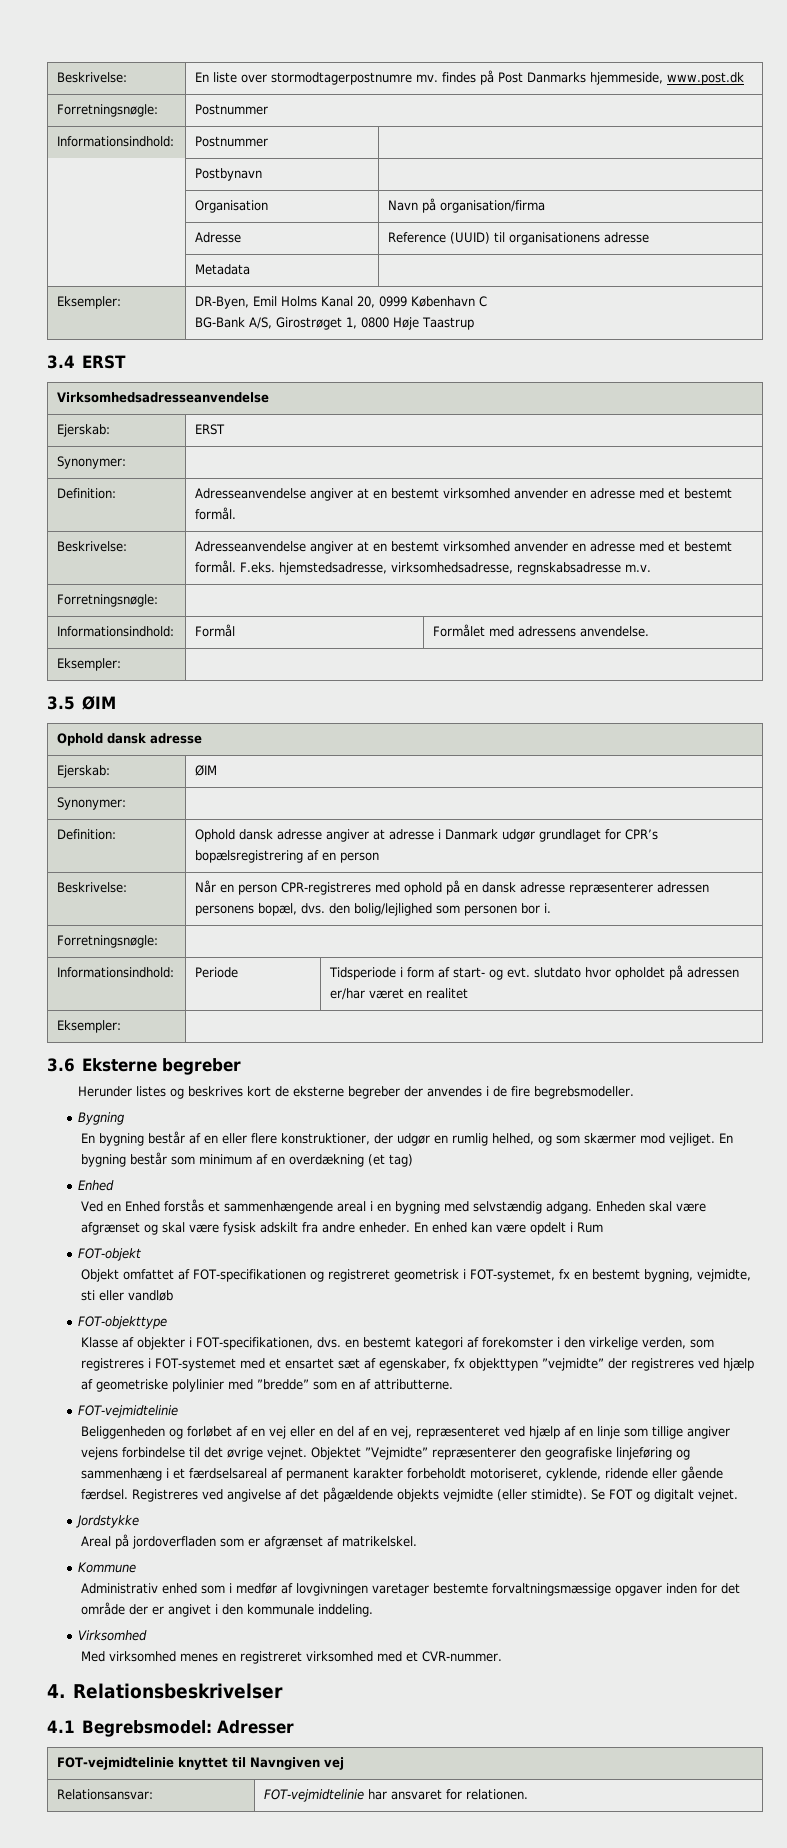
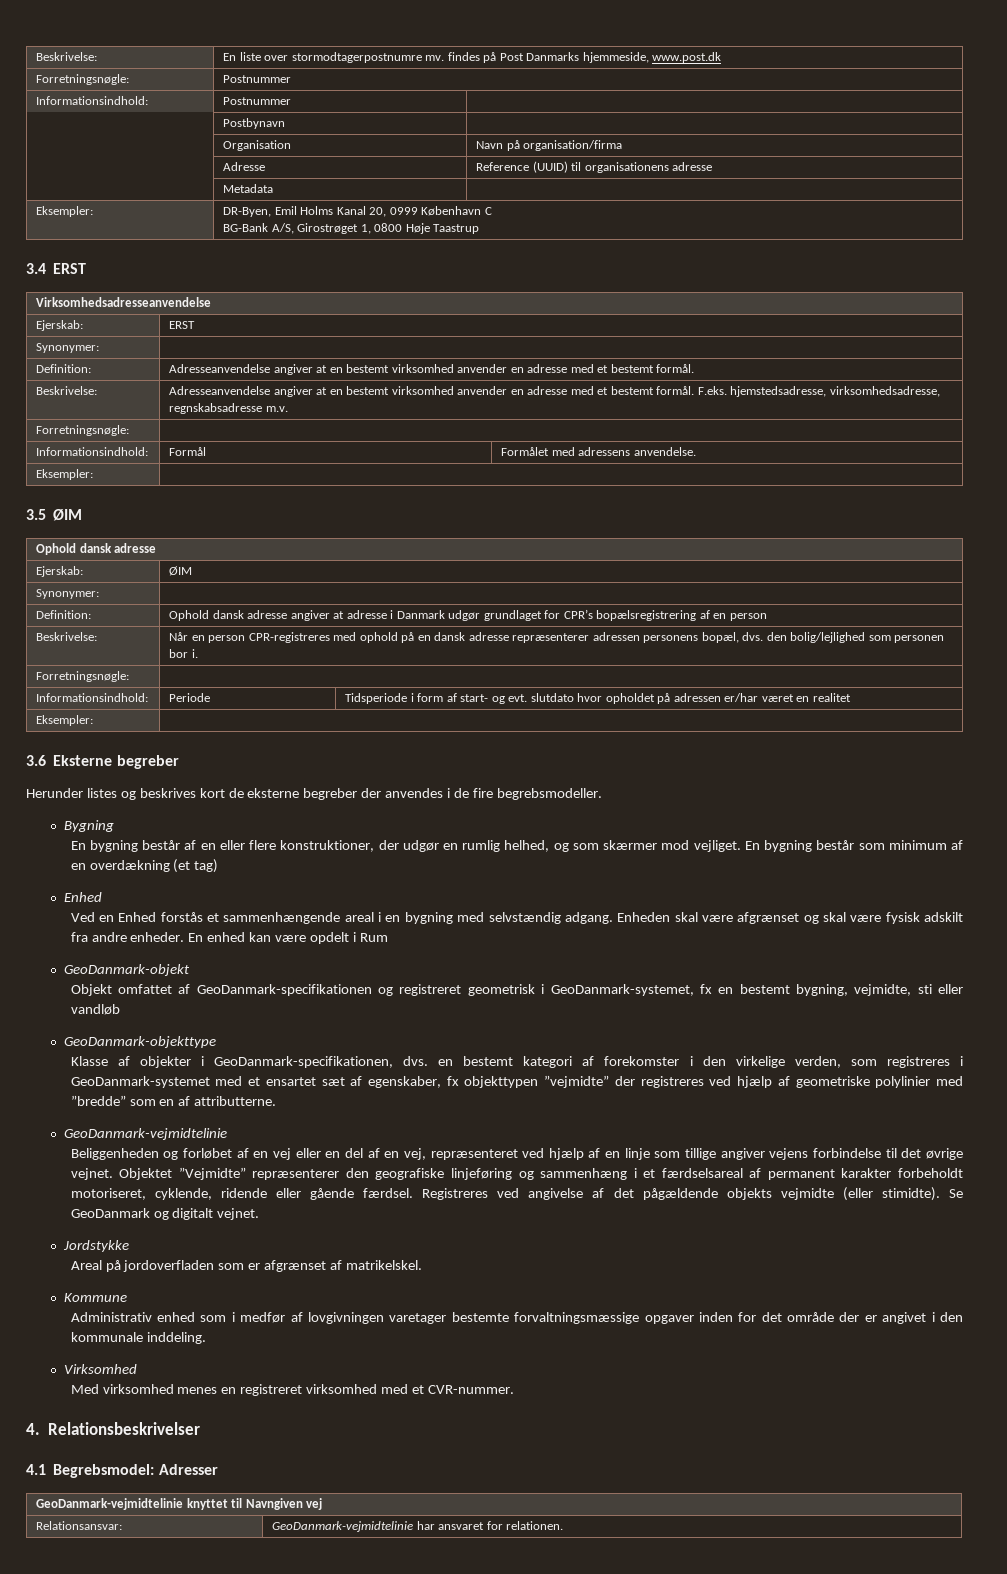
- FOT-objekt
+ GeoDanmark-objekt
- Objekt omfattet af FOT-specifikationen og registreret geometrisk i FOT-systemet, fx en bestemt bygning, vejmidte, sti eller vandløb
+ Objekt omfattet af GeoDanmark-specifikationen og registreret geometrisk i GeoDanmark-systemet, fx en bestemt bygning, vejmidte, sti eller vandløb
- FOT-objekttype
+ GeoDanmark-objekttype
- Klasse af objekter i FOT-specifikationen, dvs. en bestemt kategori af forekomster i den virkelige verden, som registreres i FOT-systemet med et ensartet sæt af egenskaber, fx objekttypen ”vejmidte” der registreres ved hjælp af geometriske polylinier med ”bredde” som en af attributterne.
- FOT-vejmidtelinie
+ Klasse af objekter i GeoDanmark-specifikationen, dvs. en bestemt kategori af forekomster i den virkelige verden, som registreres i GeoDanmark-systemet med et ensartet sæt af egenskaber, fx objekttypen ”vejmidte” der registreres ved hjælp af geometriske polylinier med ”bredde” som en af attributterne.
+ GeoDanmark-vejmidtelinie
- Se FOT og digitalt vejnet.
+ Se GeoDanmark og digitalt vejnet.
- FOT-vejmidtelinie knyttet til Navngiven vej
+ GeoDanmark-vejmidtelinie knyttet til Navngiven vej
- Relationsansvar: | FOT-vejmidtelinie har ansvaret for relationen.
+ Relationsansvar: | GeoDanmark-vejmidtelinie har ansvaret for relationen.

